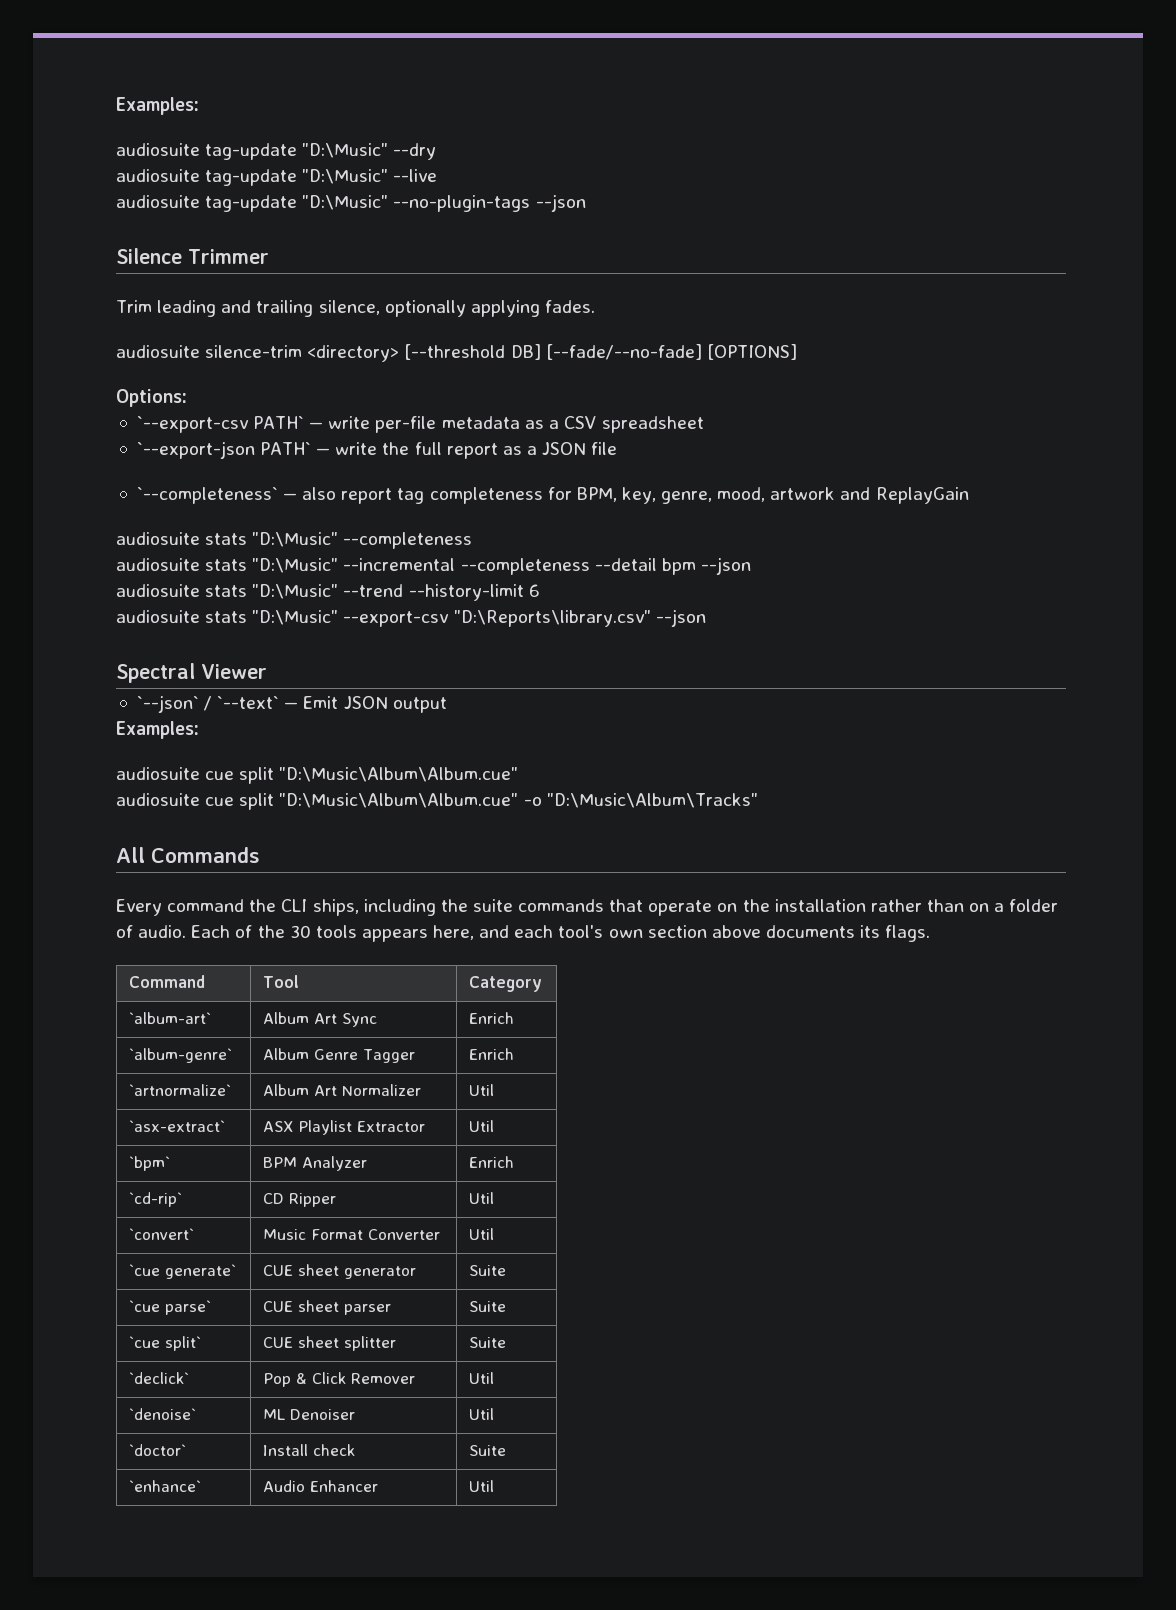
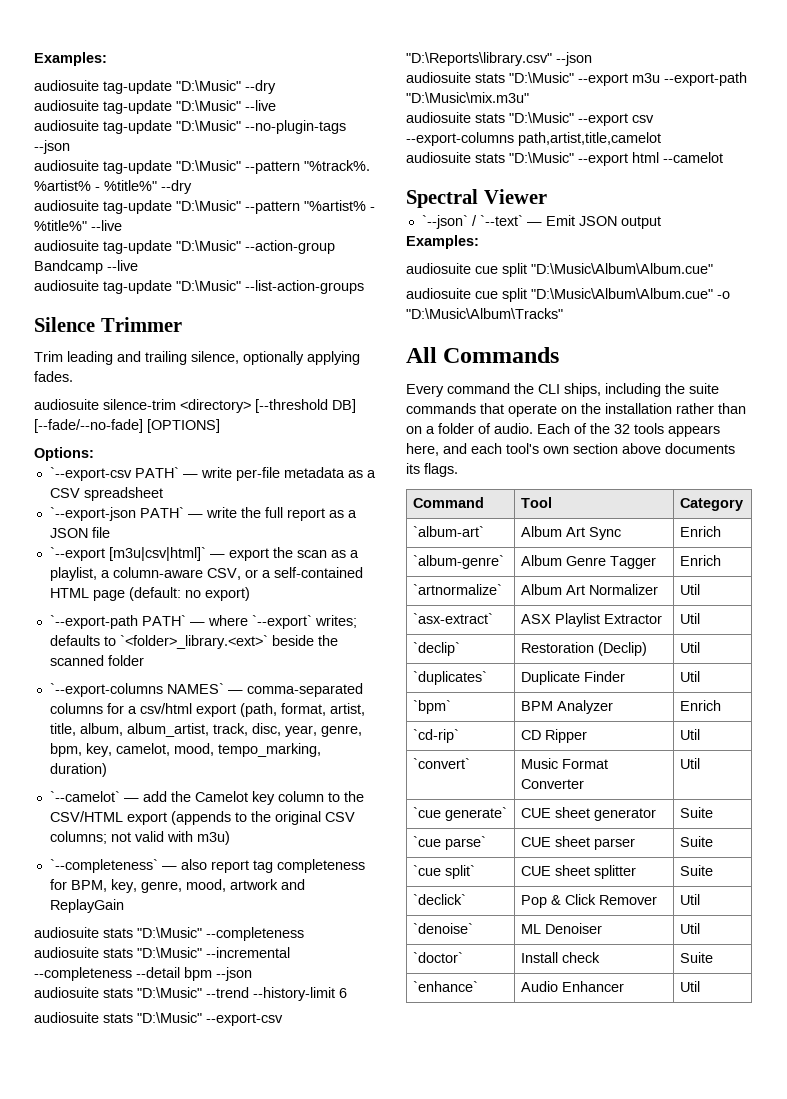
+ audiosuite tag-update "D:\Music" --pattern "%track%. %artist% - %title%" --dry
+ audiosuite tag-update "D:\Music" --pattern "%artist% - %title%" --live
+ audiosuite tag-update "D:\Music" --action-group Bandcamp --live
+ audiosuite tag-update "D:\Music" --list-action-groups
+ `--export [m3u|csv|html]` — export the scan as a playlist, a column-aware CSV, or a self-contained HTML page (default: no export)
+ `--export-path PATH` — where `--export` writes; defaults to `<folder>_library.<ext>` beside the scanned folder
+ `--export-columns NAMES` — comma-separated columns for a csv/html export (path, format, artist, title, album, album_artist, track, disc, year, genre, bpm, key, camelot, mood, tempo_marking, duration)
+ `--camelot` — add the Camelot key column to the CSV/HTML export (appends to the original CSV columns; not valid with m3u)
+ audiosuite stats "D:\Music" --export m3u --export-path "D:\Music\mix.m3u"
+ audiosuite stats "D:\Music" --export csv --export-columns path,artist,title,camelot
+ audiosuite stats "D:\Music" --export html --camelot
- Each of the 30 tools appears here, and each tool's own section above documents its flags.
+ Each of the 32 tools appears here, and each tool's own section above documents its flags.
+ `declip` | Restoration (Declip) | Util
+ `duplicates` | Duplicate Finder | Util

